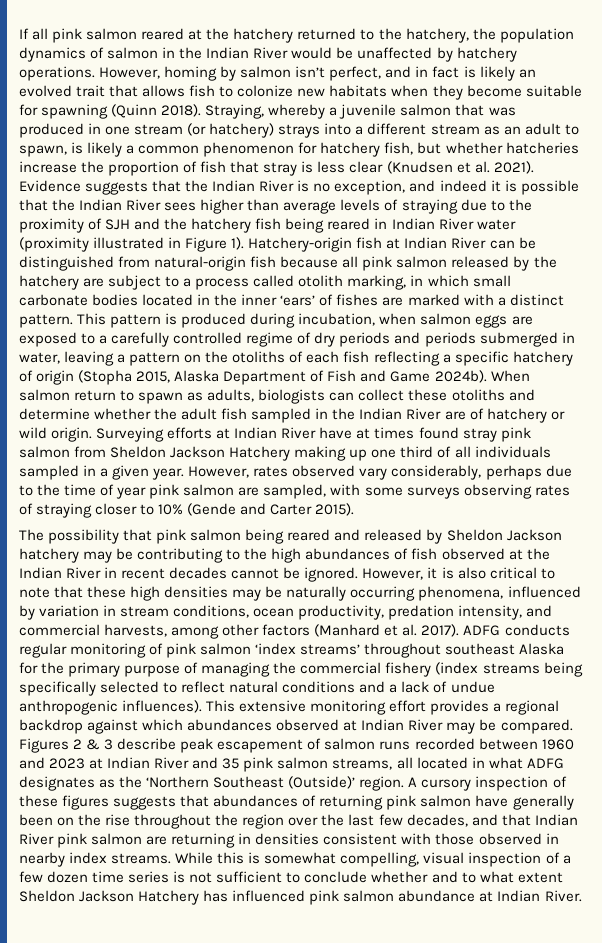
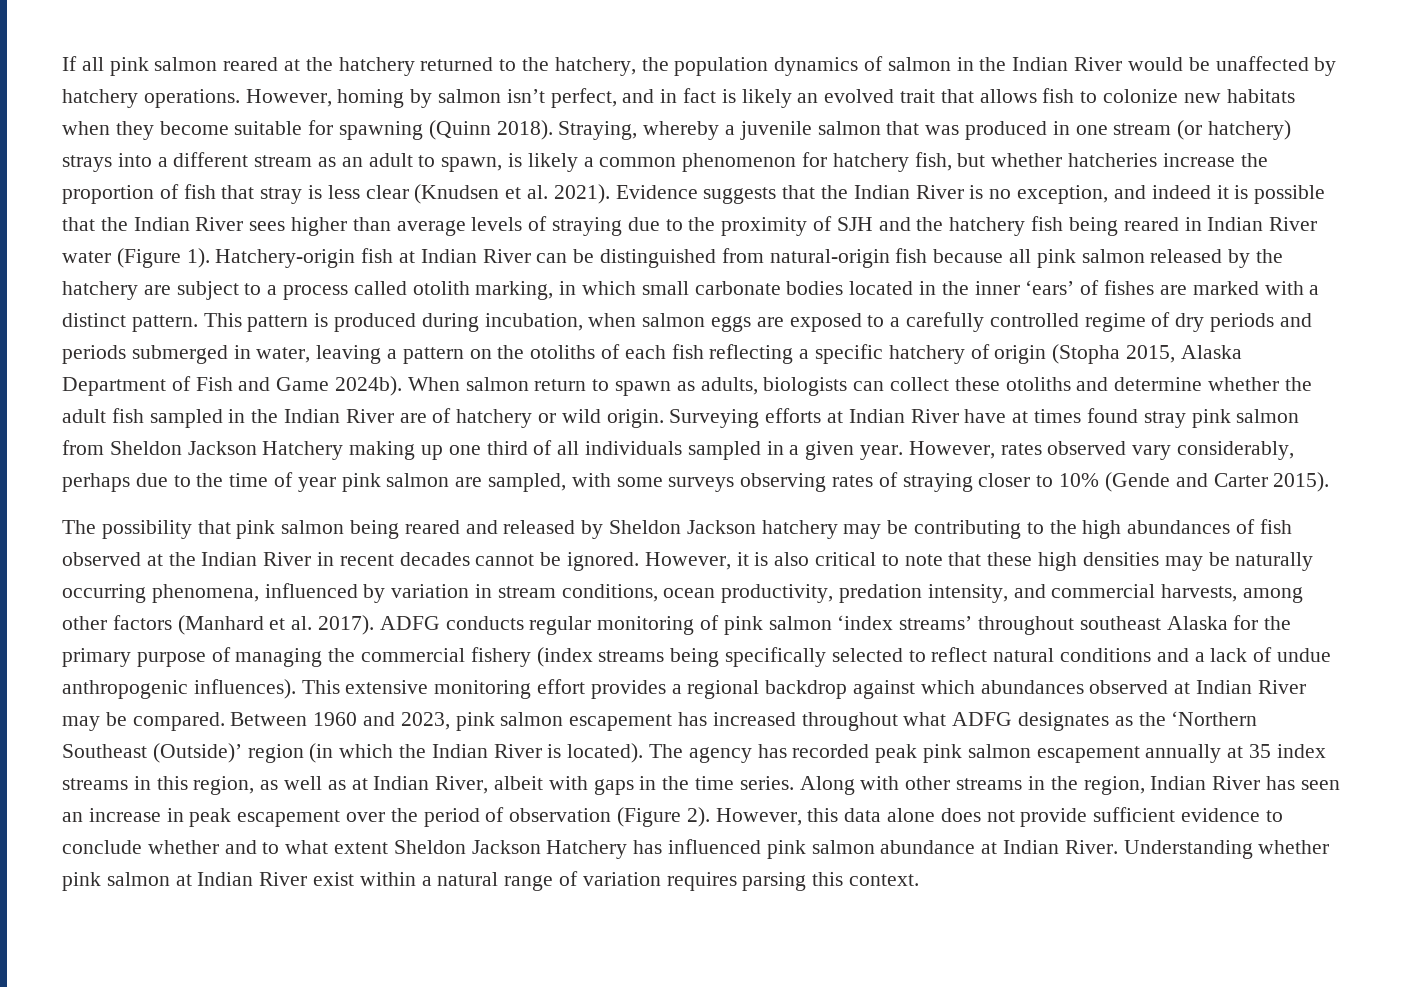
- Evidence suggests that the Indian River is no exception, and indeed it is possible that the Indian River sees higher than average levels of straying due to the proximity of SJH and the hatchery fish being reared in Indian River water (proximity illustrated in Figure 1).
+ Evidence suggests that the Indian River is no exception, and indeed it is possible that the Indian River sees higher than average levels of straying due to the proximity of SJH and the hatchery fish being reared in Indian River water (Figure 1).
- Figures 2 & 3 describe peak escapement of salmon runs recorded between 1960 and 2023 at Indian River and 35 pink salmon streams, all located in what ADFG designates as the ‘Northern Southeast (Outside)’ region. A cursory inspection of these figures suggests that abundances of returning pink salmon have generally been on the rise throughout the region over the last few decades, and that Indian River pink salmon are returning in densities consistent with those observed in nearby index streams. While this is somewhat compelling, visual inspection of a few dozen time series is not sufficient to conclude whether and to what extent Sheldon Jackson Hatchery has influenced pink salmon abundance at Indian River.
+ Between 1960 and 2023, pink salmon escapement has increased throughout what ADFG designates as the ‘Northern Southeast (Outside)’ region (in which the Indian River is located). The agency has recorded peak pink salmon escapement annually at 35 index streams in this region, as well as at Indian River, albeit with gaps in the time series. Along with other streams in the region, Indian River has seen an increase in peak escapement over the period of observation (Figure 2). However, this data alone does not provide sufficient evidence to conclude whether and to what extent Sheldon Jackson Hatchery has influenced pink salmon abundance at Indian River.
+ Understanding whether pink salmon at Indian River exist within a natural range of variation requires parsing this context.

